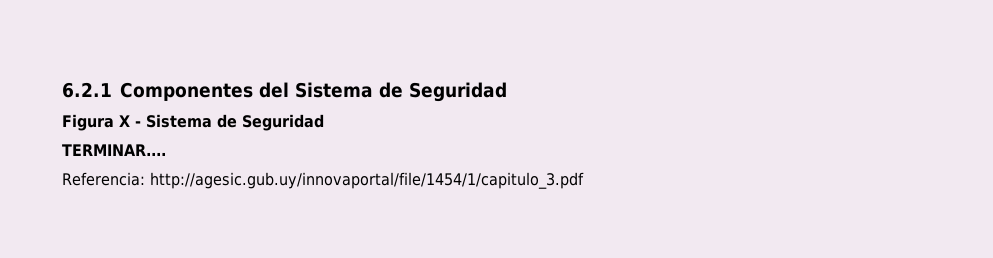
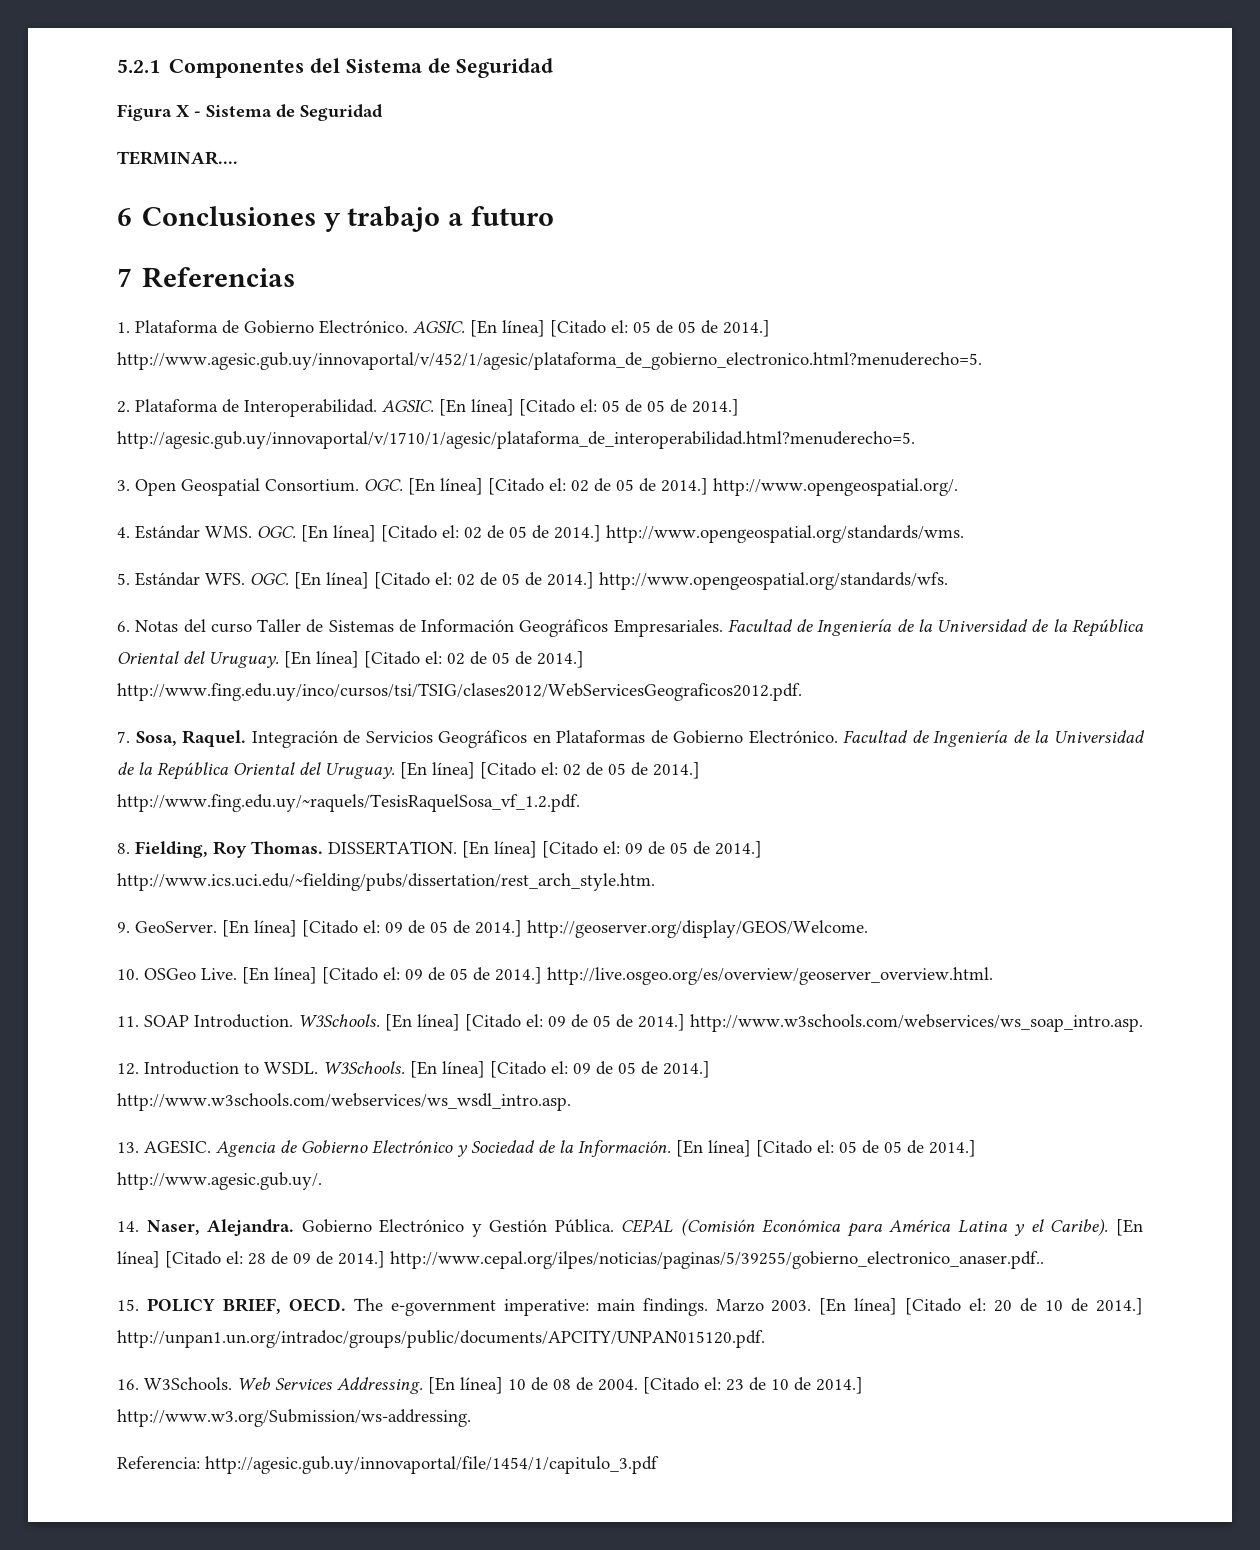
- 6.2.1 Componentes del Sistema de Seguridad
+ 5.2.1 Componentes del Sistema de Seguridad
+ 6 Conclusiones y trabajo a futuro
+ 7 Referencias
+ 1. Plataforma de Gobierno Electrónico. AGSIC. [En línea] [Citado el: 05 de 05 de 2014.] http://www.agesic.gub.uy/innovaportal/v/452/1/agesic/plataforma_de_gobierno_electronico.html?menuderecho=5.
+ 2. Plataforma de Interoperabilidad. AGSIC. [En línea] [Citado el: 05 de 05 de 2014.] http://agesic.gub.uy/innovaportal/v/1710/1/agesic/plataforma_de_interoperabilidad.html?menuderecho=5.
+ 3. Open Geospatial Consortium. OGC. [En línea] [Citado el: 02 de 05 de 2014.] http://www.opengeospatial.org/.
+ 4. Estándar WMS. OGC. [En línea] [Citado el: 02 de 05 de 2014.] http://www.opengeospatial.org/standards/wms.
+ 5. Estándar WFS. OGC. [En línea] [Citado el: 02 de 05 de 2014.] http://www.opengeospatial.org/standards/wfs.
+ 6. Notas del curso Taller de Sistemas de Información Geográficos Empresariales. Facultad de Ingeniería de la Universidad de la República Oriental del Uruguay. [En línea] [Citado el: 02 de 05 de 2014.] http://www.fing.edu.uy/inco/cursos/tsi/TSIG/clases2012/WebServicesGeograficos2012.pdf.
+ 7. Sosa, Raquel. Integración de Servicios Geográficos en Plataformas de Gobierno Electrónico. Facultad de Ingeniería de la Universidad de la República Oriental del Uruguay. [En línea] [Citado el: 02 de 05 de 2014.] http://www.fing.edu.uy/~raquels/TesisRaquelSosa_vf_1.2.pdf.
+ 8. Fielding, Roy Thomas. DISSERTATION. [En línea] [Citado el: 09 de 05 de 2014.] http://www.ics.uci.edu/~fielding/pubs/dissertation/rest_arch_style.htm.
+ 9. GeoServer. [En línea] [Citado el: 09 de 05 de 2014.] http://geoserver.org/display/GEOS/Welcome.
+ 10. OSGeo Live. [En línea] [Citado el: 09 de 05 de 2014.] http://live.osgeo.org/es/overview/geoserver_overview.html.
+ 11. SOAP Introduction. W3Schools. [En línea] [Citado el: 09 de 05 de 2014.] http://www.w3schools.com/webservices/ws_soap_intro.asp.
+ 12. Introduction to WSDL. W3Schools. [En línea] [Citado el: 09 de 05 de 2014.] http://www.w3schools.com/webservices/ws_wsdl_intro.asp.
+ 13. AGESIC. Agencia de Gobierno Electrónico y Sociedad de la Información. [En línea] [Citado el: 05 de 05 de 2014.] http://www.agesic.gub.uy/.
+ 14. Naser, Alejandra. Gobierno Electrónico y Gestión Pública. CEPAL (Comisión Económica para América Latina y el Caribe). [En línea] [Citado el: 28 de 09 de 2014.] http://www.cepal.org/ilpes/noticias/paginas/5/39255/gobierno_electronico_anaser.pdf..
+ 15. POLICY BRIEF, OECD. The e-government imperative: main findings. Marzo 2003. [En línea] [Citado el: 20 de 10 de 2014.] http://unpan1.un.org/intradoc/groups/public/documents/APCITY/UNPAN015120.pdf.
+ 16. W3Schools. Web Services Addressing. [En línea] 10 de 08 de 2004. [Citado el: 23 de 10 de 2014.] http://www.w3.org/Submission/ws-addressing.

